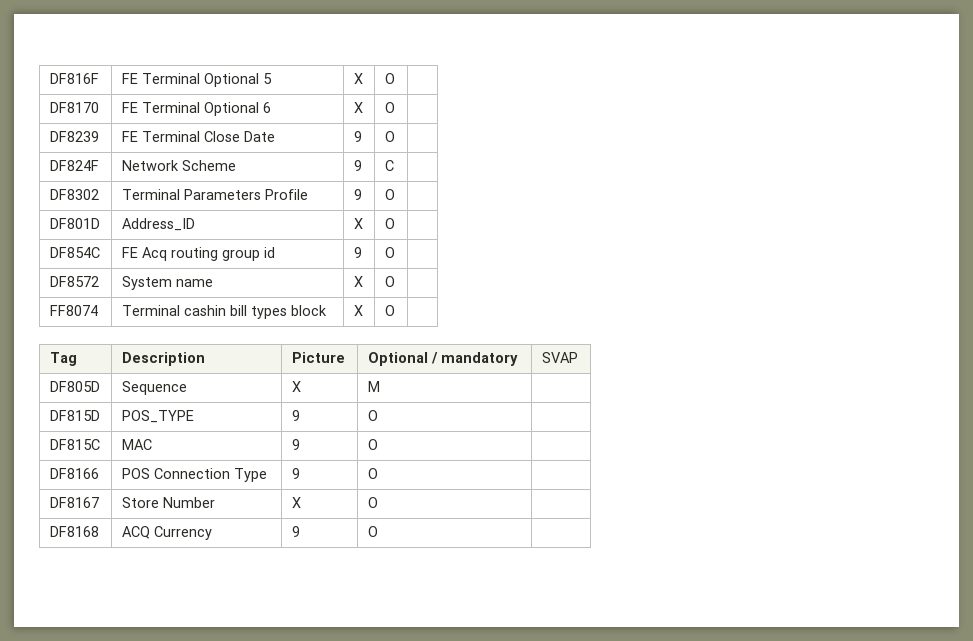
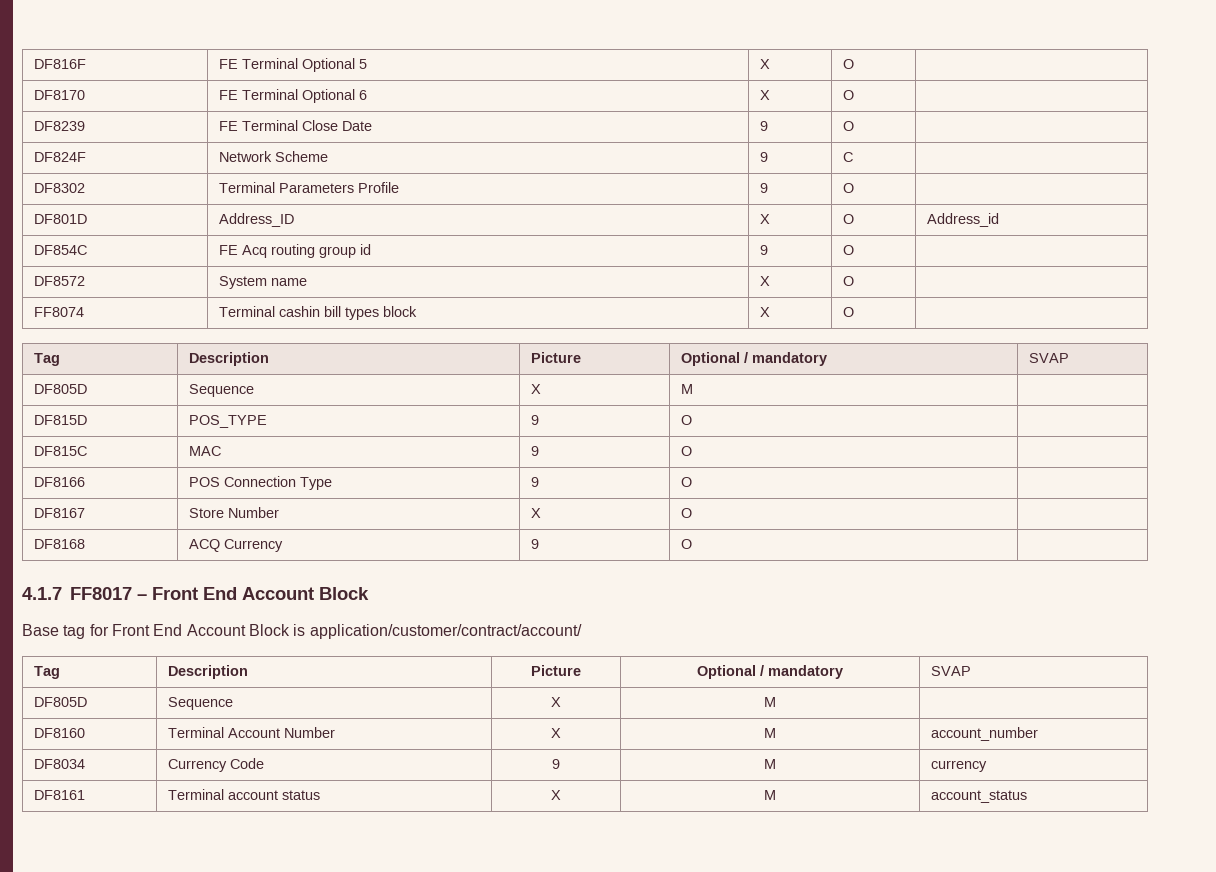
- DF801D | Address_ID | X | O |
+ DF801D | Address_ID | X | O | Address_id
+ 4.1.7 FF8017 – Front End Account Block
+ Base tag for Front End Account Block is application/customer/contract/account/
+ Tag | Description | Picture | Optional / mandatory | SVAP
+ DF805D | Sequence | X | M |
+ DF8160 | Terminal Account Number | X | M | account_number
+ DF8034 | Currency Code | 9 | M | currency
+ DF8161 | Terminal account status | X | M | account_status

